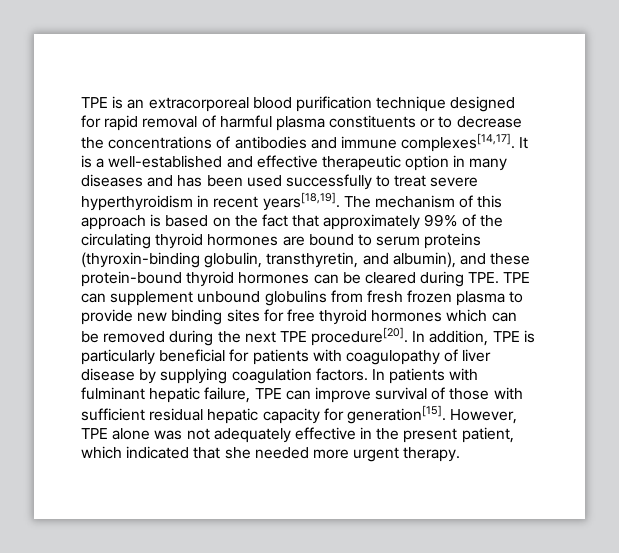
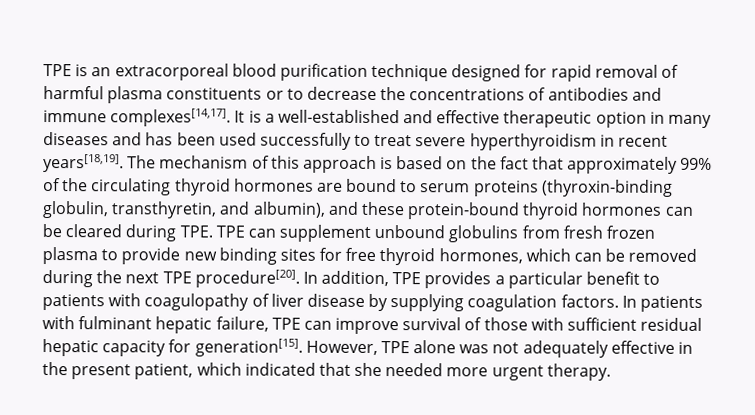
- The mechanism of this approach is based on the fact that approximately 99% of the circulating thyroid hormones are bound to serum proteins (thyroxin-binding globulin, transthyretin, and albumin), and these protein-bound thyroid hormones can be cleared during TPE. TPE can supplement unbound globulins from fresh frozen plasma to provide new binding sites for free thyroid hormones which can be removed during the next TPE procedure[20].
+ The mechanism of this approach is based on the fact that approximately 99% of the circulating thyroid hormones are bound to serum proteins (thyroxin-binding globulin, transthyretin, and albumin), and these protein-bound thyroid hormones can be cleared during TPE. TPE can supplement unbound globulins from fresh frozen plasma to provide new binding sites for free thyroid hormones, which can be removed during the next TPE procedure[20].
- In addition, TPE is particularly beneficial for patients with coagulopathy of liver disease by supplying coagulation factors.
+ In addition, TPE provides a particular benefit to patients with coagulopathy of liver disease by supplying coagulation factors.

